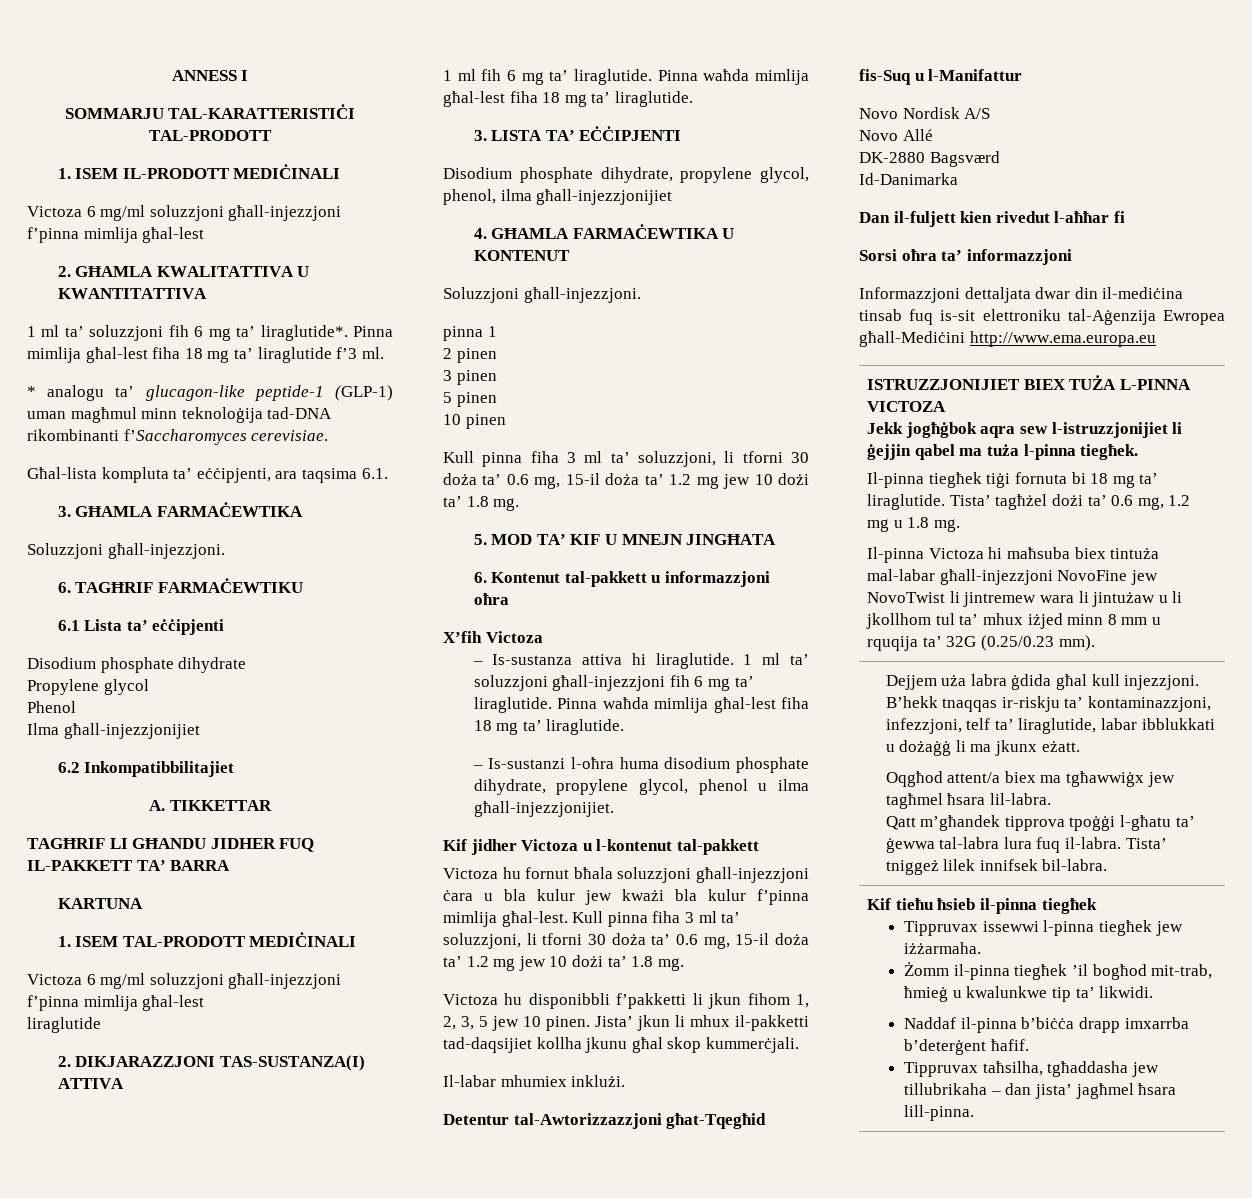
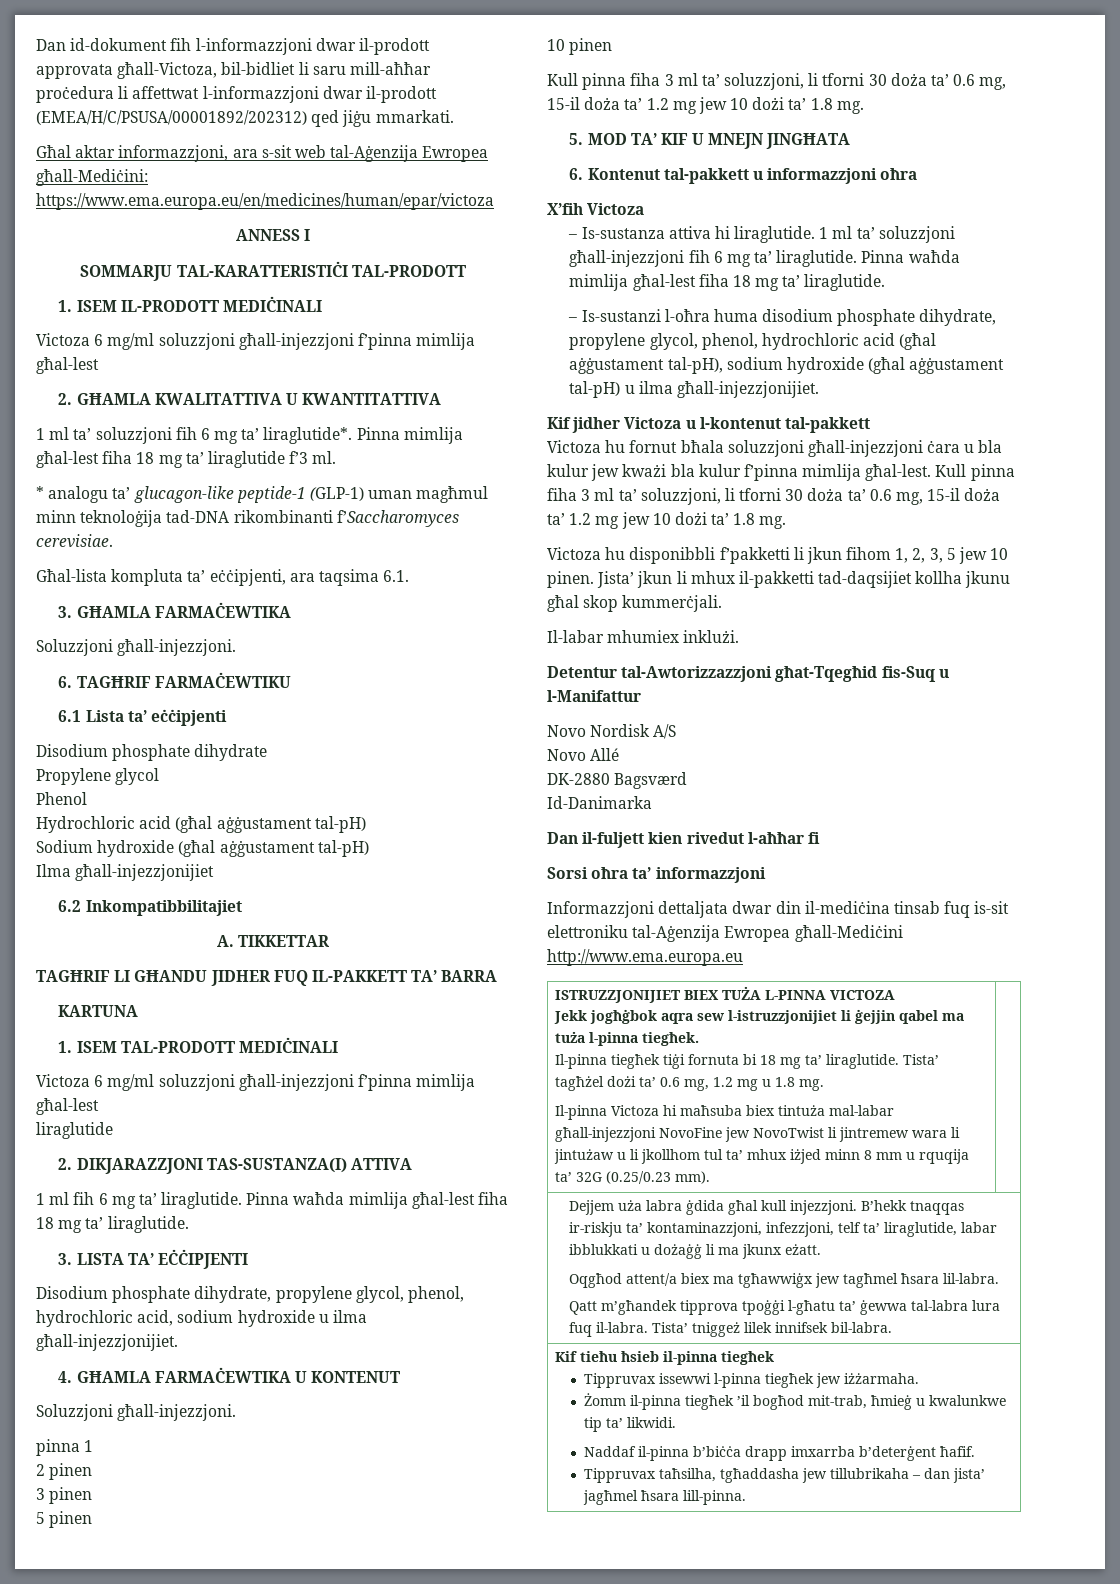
+ Dan id-dokument fih l-informazzjoni dwar il-prodott approvata għall-Victoza, bil-bidliet li saru mill-aħħar proċedura li affettwat l-informazzjoni dwar il-prodott (EMEA/H/C/PSUSA/00001892/202312) qed jiġu mmarkati.
+ Għal aktar informazzjoni, ara s-sit web tal-Aġenzija Ewropea għall-Mediċini: https://www.ema.europa.eu/en/medicines/human/epar/victoza
+ Hydrochloric acid (għal aġġustament tal-pH)
+ Sodium hydroxide (għal aġġustament tal-pH)
- Disodium phosphate dihydrate, propylene glycol, phenol, ilma għall-injezzjonijiet
+ Disodium phosphate dihydrate, propylene glycol, phenol, hydrochloric acid, sodium hydroxide u ilma għall-injezzjonijiet.
- – Is-sustanzi l-oħra huma disodium phosphate dihydrate, propylene glycol, phenol u ilma għall-injezzjonijiet.
+ – Is-sustanzi l-oħra huma disodium phosphate dihydrate, propylene glycol, phenol, hydrochloric acid (għal aġġustament tal-pH), sodium hydroxide (għal aġġustament tal-pH) u ilma għall-injezzjonijiet.

